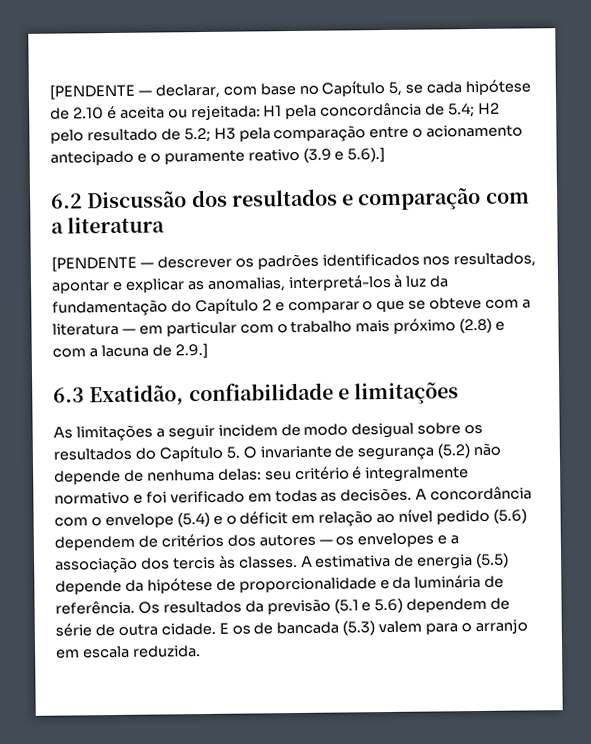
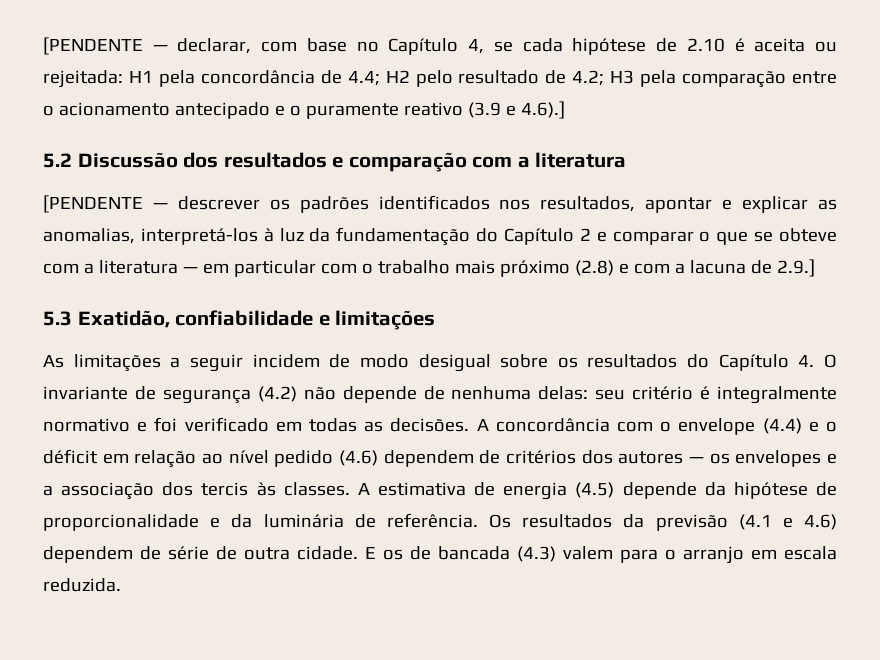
- [PENDENTE — declarar, com base no Capítulo 5, se cada hipótese de 2.10 é aceita ou rejeitada: H1 pela concordância de 5.4; H2 pelo resultado de 5.2; H3 pela comparação entre o acionamento antecipado e o puramente reativo (3.9 e 5.6).]
- 6.2 Discussão dos resultados e comparação com a literatura
+ [PENDENTE — declarar, com base no Capítulo 4, se cada hipótese de 2.10 é aceita ou rejeitada: H1 pela concordância de 4.4; H2 pelo resultado de 4.2; H3 pela comparação entre o acionamento antecipado e o puramente reativo (3.9 e 4.6).]
+ 5.2 Discussão dos resultados e comparação com a literatura
- 6.3 Exatidão, confiabilidade e limitações
+ 5.3 Exatidão, confiabilidade e limitações
- As limitações a seguir incidem de modo desigual sobre os resultados do Capítulo 5. O invariante de segurança (5.2) não depende de nenhuma delas: seu critério é integralmente normativo e foi verificado em todas as decisões.
+ As limitações a seguir incidem de modo desigual sobre os resultados do Capítulo 4. O invariante de segurança (4.2) não depende de nenhuma delas: seu critério é integralmente normativo e foi verificado em todas as decisões.
- A concordância com o envelope (5.4) e o déficit em relação ao nível pedido (5.6) dependem de critérios dos autores — os envelopes e a associação dos tercis às classes.
+ A concordância com o envelope (4.4) e o déficit em relação ao nível pedido (4.6) dependem de critérios dos autores — os envelopes e a associação dos tercis às classes.
- A estimativa de energia (5.5) depende da hipótese de proporcionalidade e da luminária de referência.
+ A estimativa de energia (4.5) depende da hipótese de proporcionalidade e da luminária de referência.
- Os resultados da previsão (5.1 e 5.6) dependem de série de outra cidade.
+ Os resultados da previsão (4.1 e 4.6) dependem de série de outra cidade.
- E os de bancada (5.3) valem para o arranjo em escala reduzida.
+ E os de bancada (4.3) valem para o arranjo em escala reduzida.

